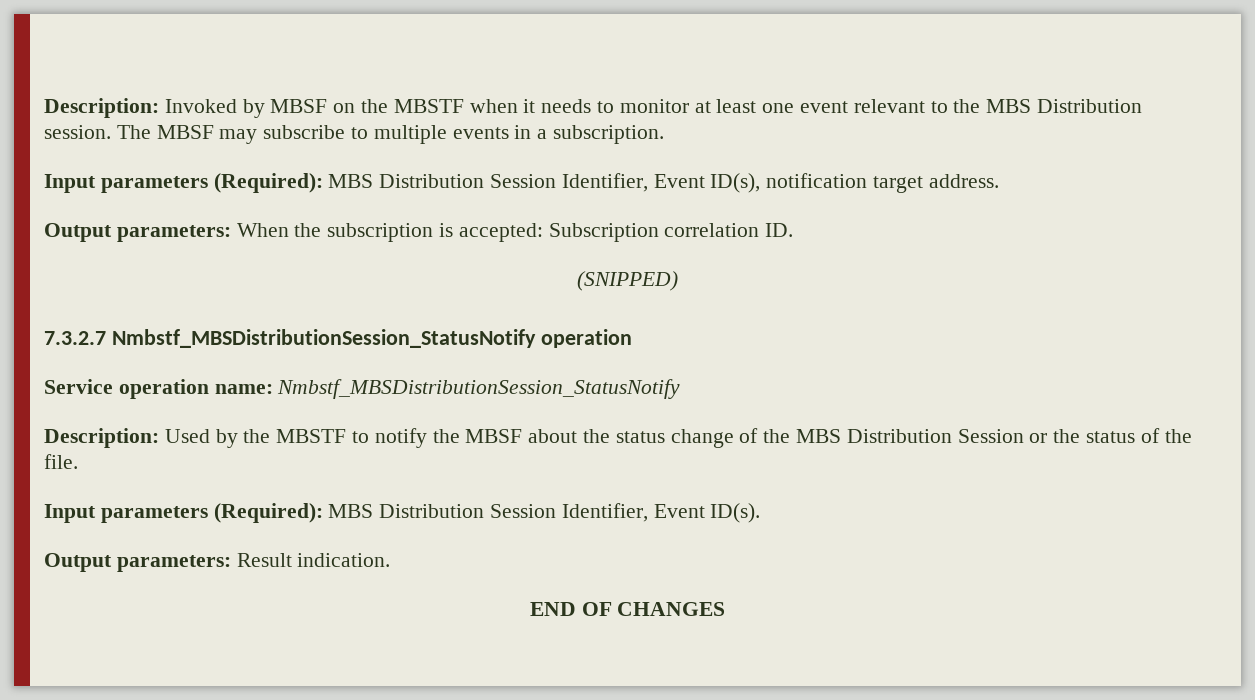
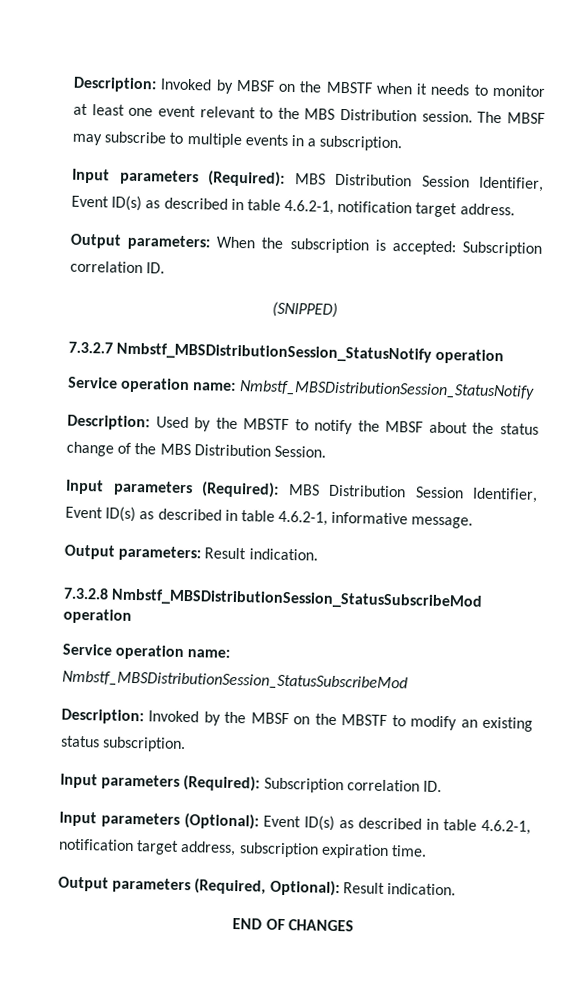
- Input parameters (Required): MBS Distribution Session Identifier, Event ID(s), notification target address.
+ Input parameters (Required): MBS Distribution Session Identifier, Event ID(s) as described in table 4.6.2-1, notification target address.
- Description: Used by the MBSTF to notify the MBSF about the status change of the MBS Distribution Session or the status of the file.
- Input parameters (Required): MBS Distribution Session Identifier, Event ID(s).
+ Description: Used by the MBSTF to notify the MBSF about the status change of the MBS Distribution Session.
+ Input parameters (Required): MBS Distribution Session Identifier, Event ID(s) as described in table 4.6.2-1, informative message.
  Output parameters: Result indication.
+ 7.3.2.8 Nmbstf_MBSDistributionSession_StatusSubscribeMod operation
+ Service operation name: Nmbstf_MBSDistributionSession_StatusSubscribeMod
+ Description: Invoked by the MBSF on the MBSTF to modify an existing status subscription.
+ Input parameters (Required): Subscription correlation ID.
+ Input parameters (Optional): Event ID(s) as described in table 4.6.2-1, notification target address, subscription expiration time.
+ Output parameters (Required, Optional): Result indication.

